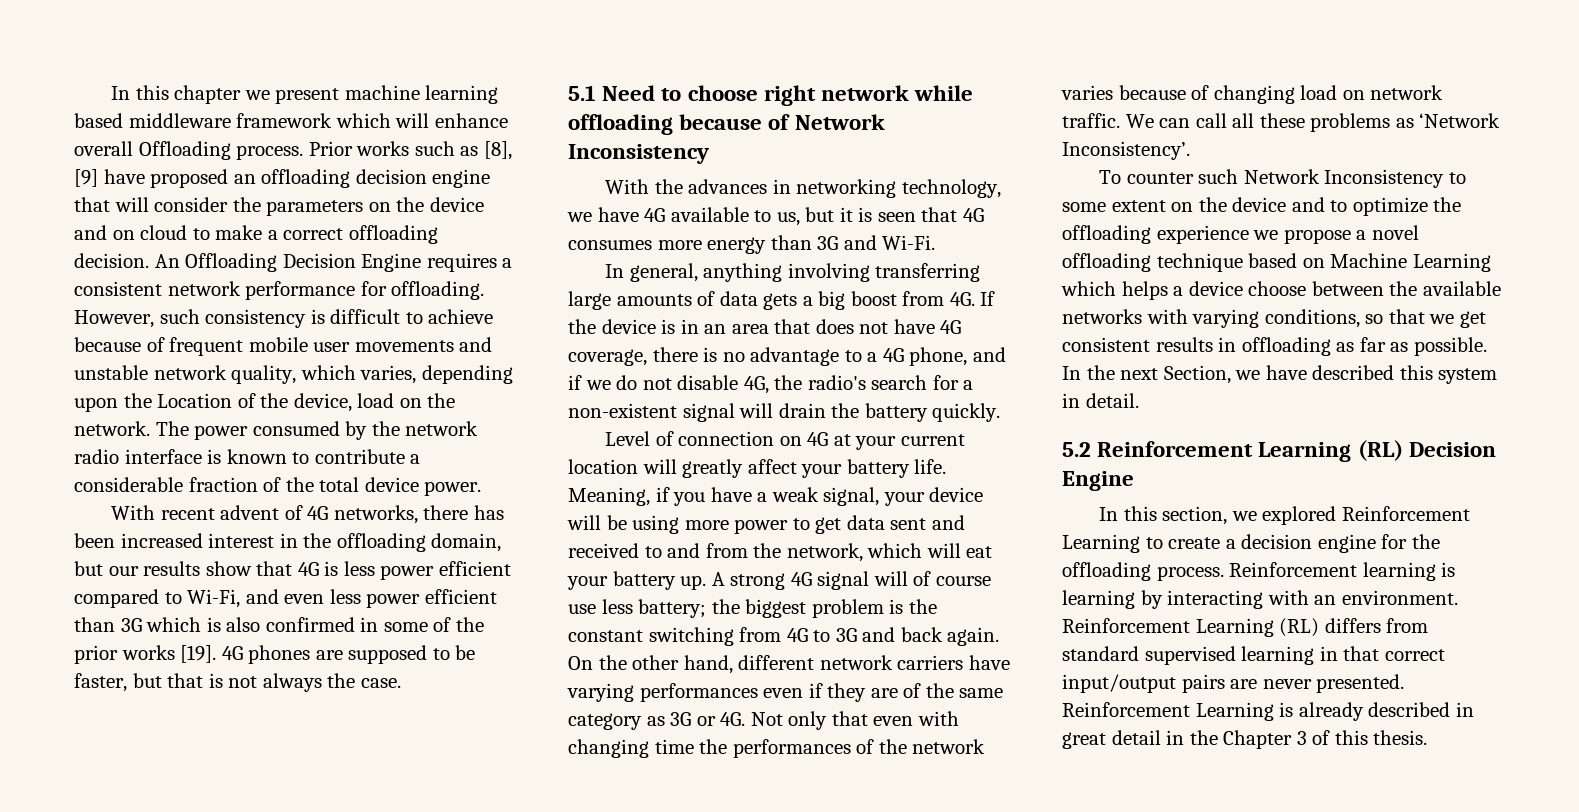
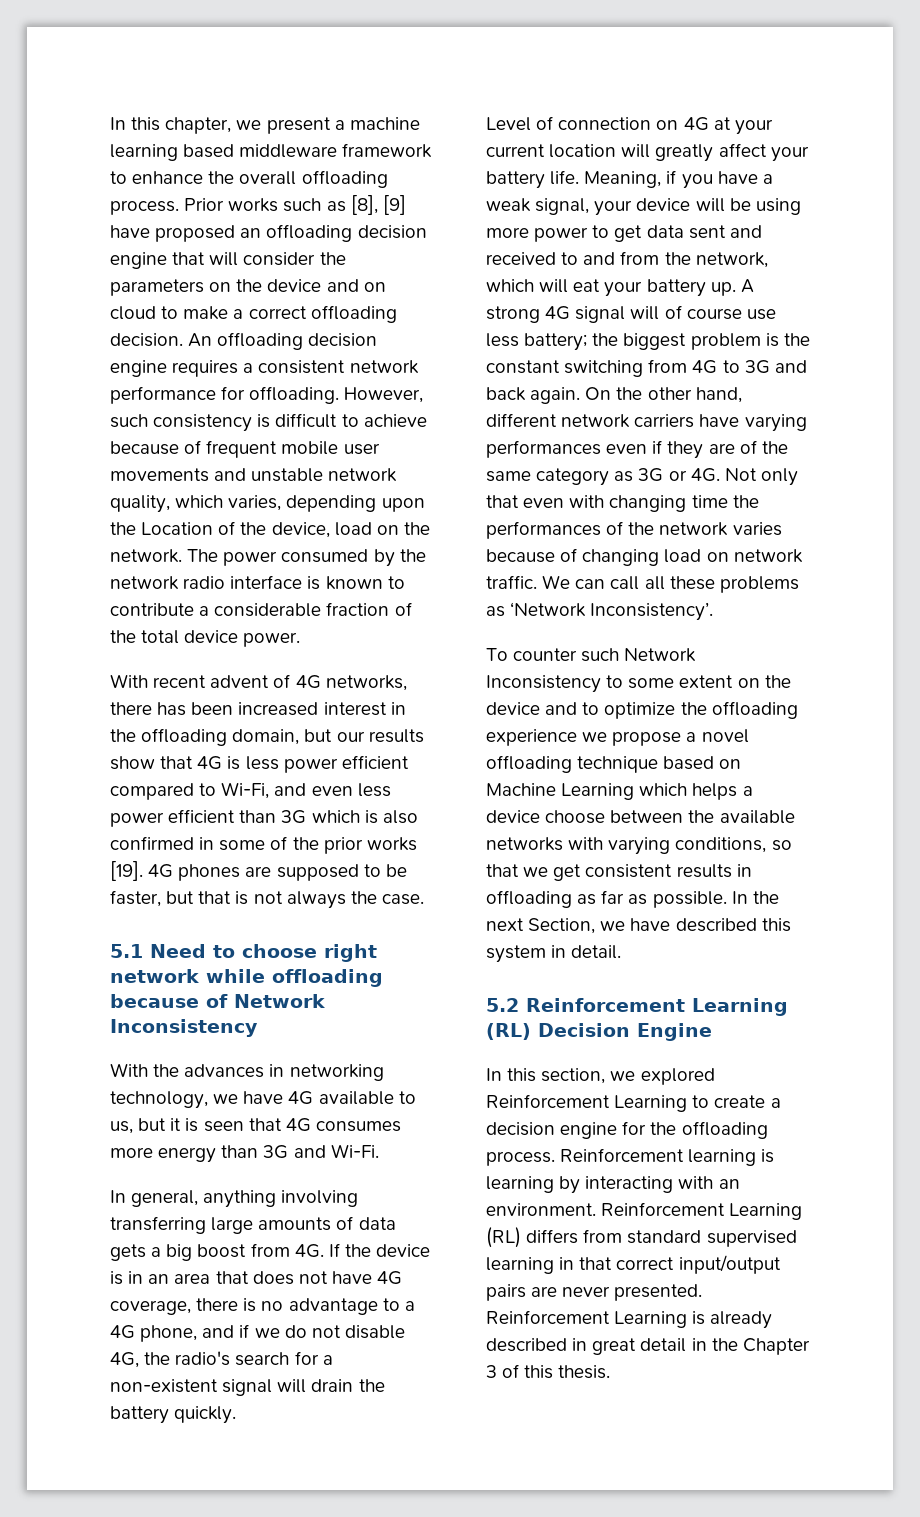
- In this chapter we present machine learning based middleware framework which will enhance overall Offloading process.
+ In this chapter, we present a machine learning based middleware framework to enhance the overall offloading process.
- An Offloading Decision Engine requires a consistent network performance for offloading.
+ An offloading decision engine requires a consistent network performance for offloading.

